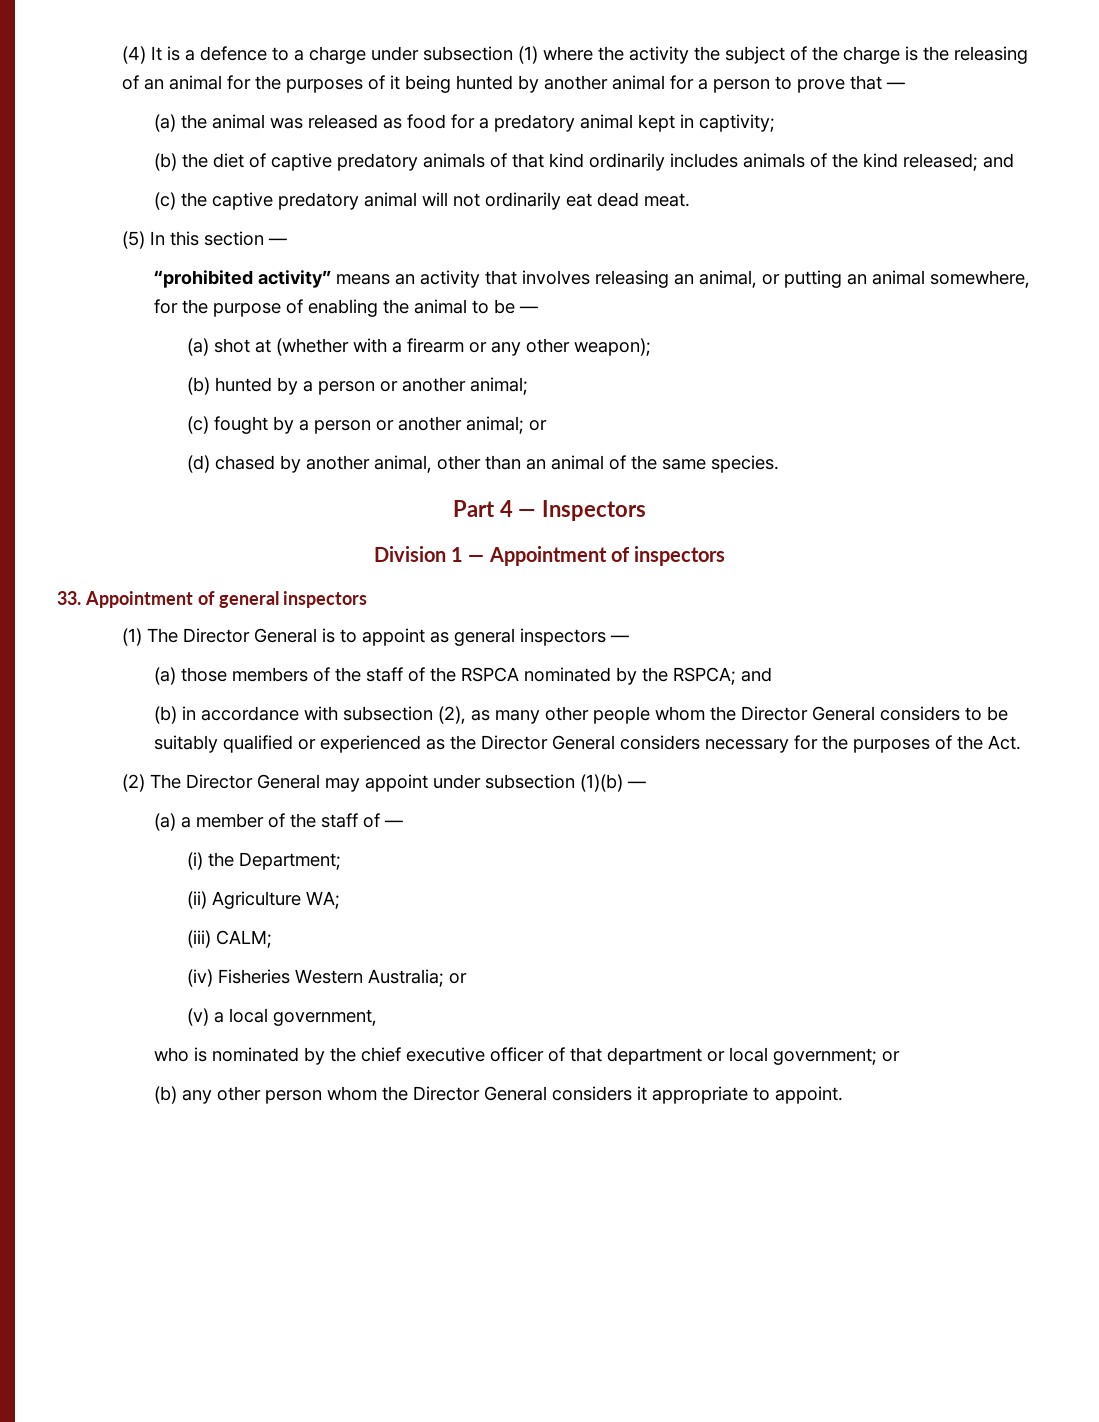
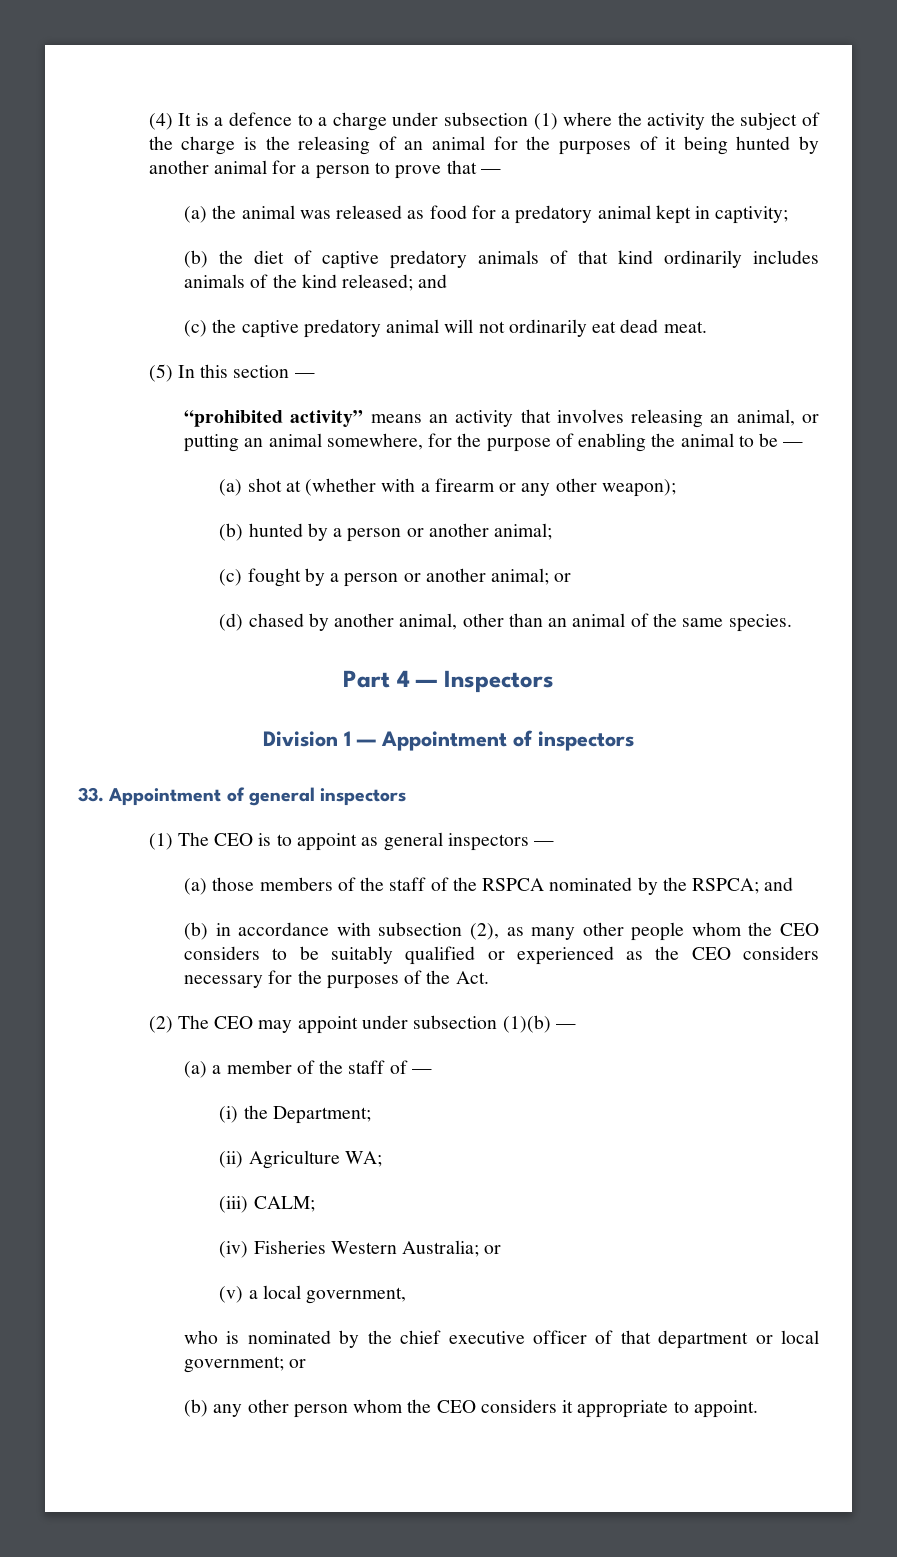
- (1) The Director General is to appoint as general inspectors —
+ (1) The CEO is to appoint as general inspectors —
- (b) in accordance with subsection (2), as many other people whom the Director General considers to be suitably qualified or experienced as the Director General considers necessary for the purposes of the Act.
+ (b) in accordance with subsection (2), as many other people whom the CEO considers to be suitably qualified or experienced as the CEO considers necessary for the purposes of the Act.
- (2) The Director General may appoint under subsection (1)(b) —
+ (2) The CEO may appoint under subsection (1)(b) —
- (b) any other person whom the Director General considers it appropriate to appoint.
+ (b) any other person whom the CEO considers it appropriate to appoint.

